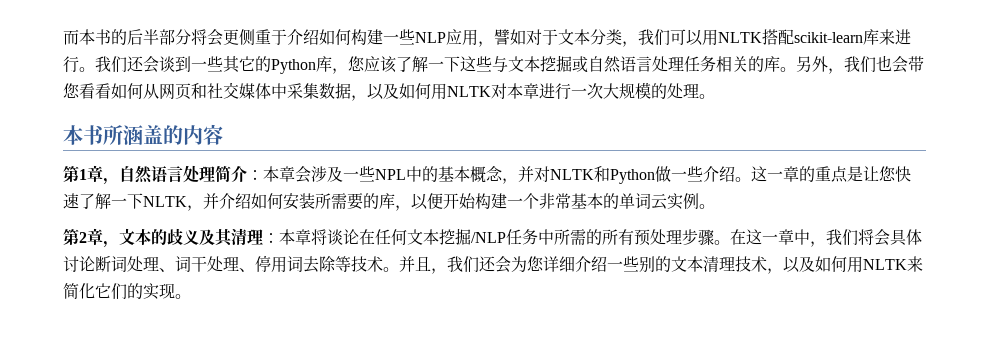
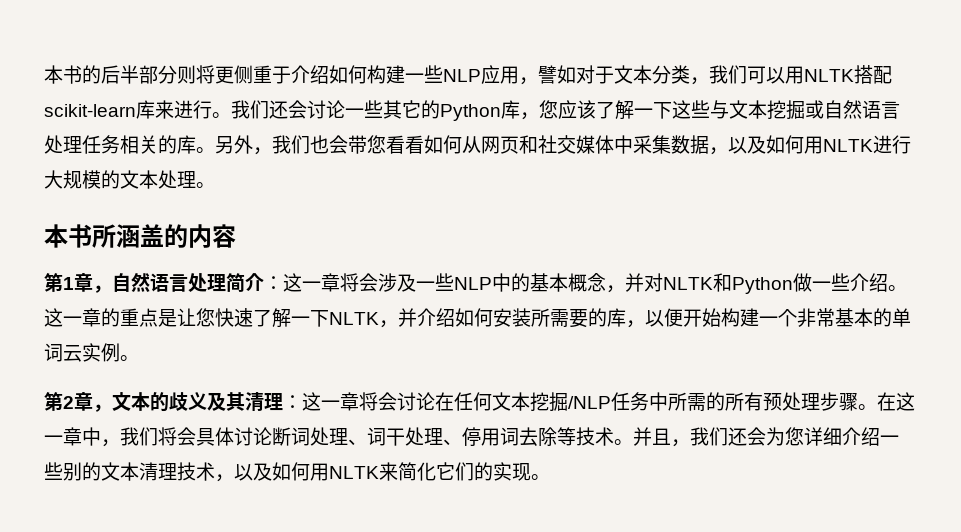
- 而本书的后半部分将会更侧重于介绍如何构建一些NLP应用，譬如对于文本分类，我们可以用NLTK搭配scikit-learn库来进行。
+ 本书的后半部分则将更侧重于介绍如何构建一些NLP应用，譬如对于文本分类，我们可以用NLTK搭配scikit-learn库来进行。
- 我们还会谈到一些其它的Python库，您应该了解一下这些与文本挖掘或自然语言处理任务相关的库。
+ 我们还会讨论一些其它的Python库，您应该了解一下这些与文本挖掘或自然语言处理任务相关的库。
- 另外，我们也会带您看看如何从网页和社交媒体中采集数据，以及如何用NLTK对本章进行一次大规模的处理。
+ 另外，我们也会带您看看如何从网页和社交媒体中采集数据，以及如何用NLTK进行大规模的文本处理。
- 第1章，自然语言处理简介：本章会涉及一些NPL中的基本概念，并对NLTK和Python做一些介绍。
+ 第1章，自然语言处理简介：这一章将会涉及一些NLP中的基本概念，并对NLTK和Python做一些介绍。
- 第2章，文本的歧义及其清理：本章将谈论在任何文本挖掘/NLP任务中所需的所有预处理步骤。
+ 第2章，文本的歧义及其清理：这一章将会讨论在任何文本挖掘/NLP任务中所需的所有预处理步骤。

